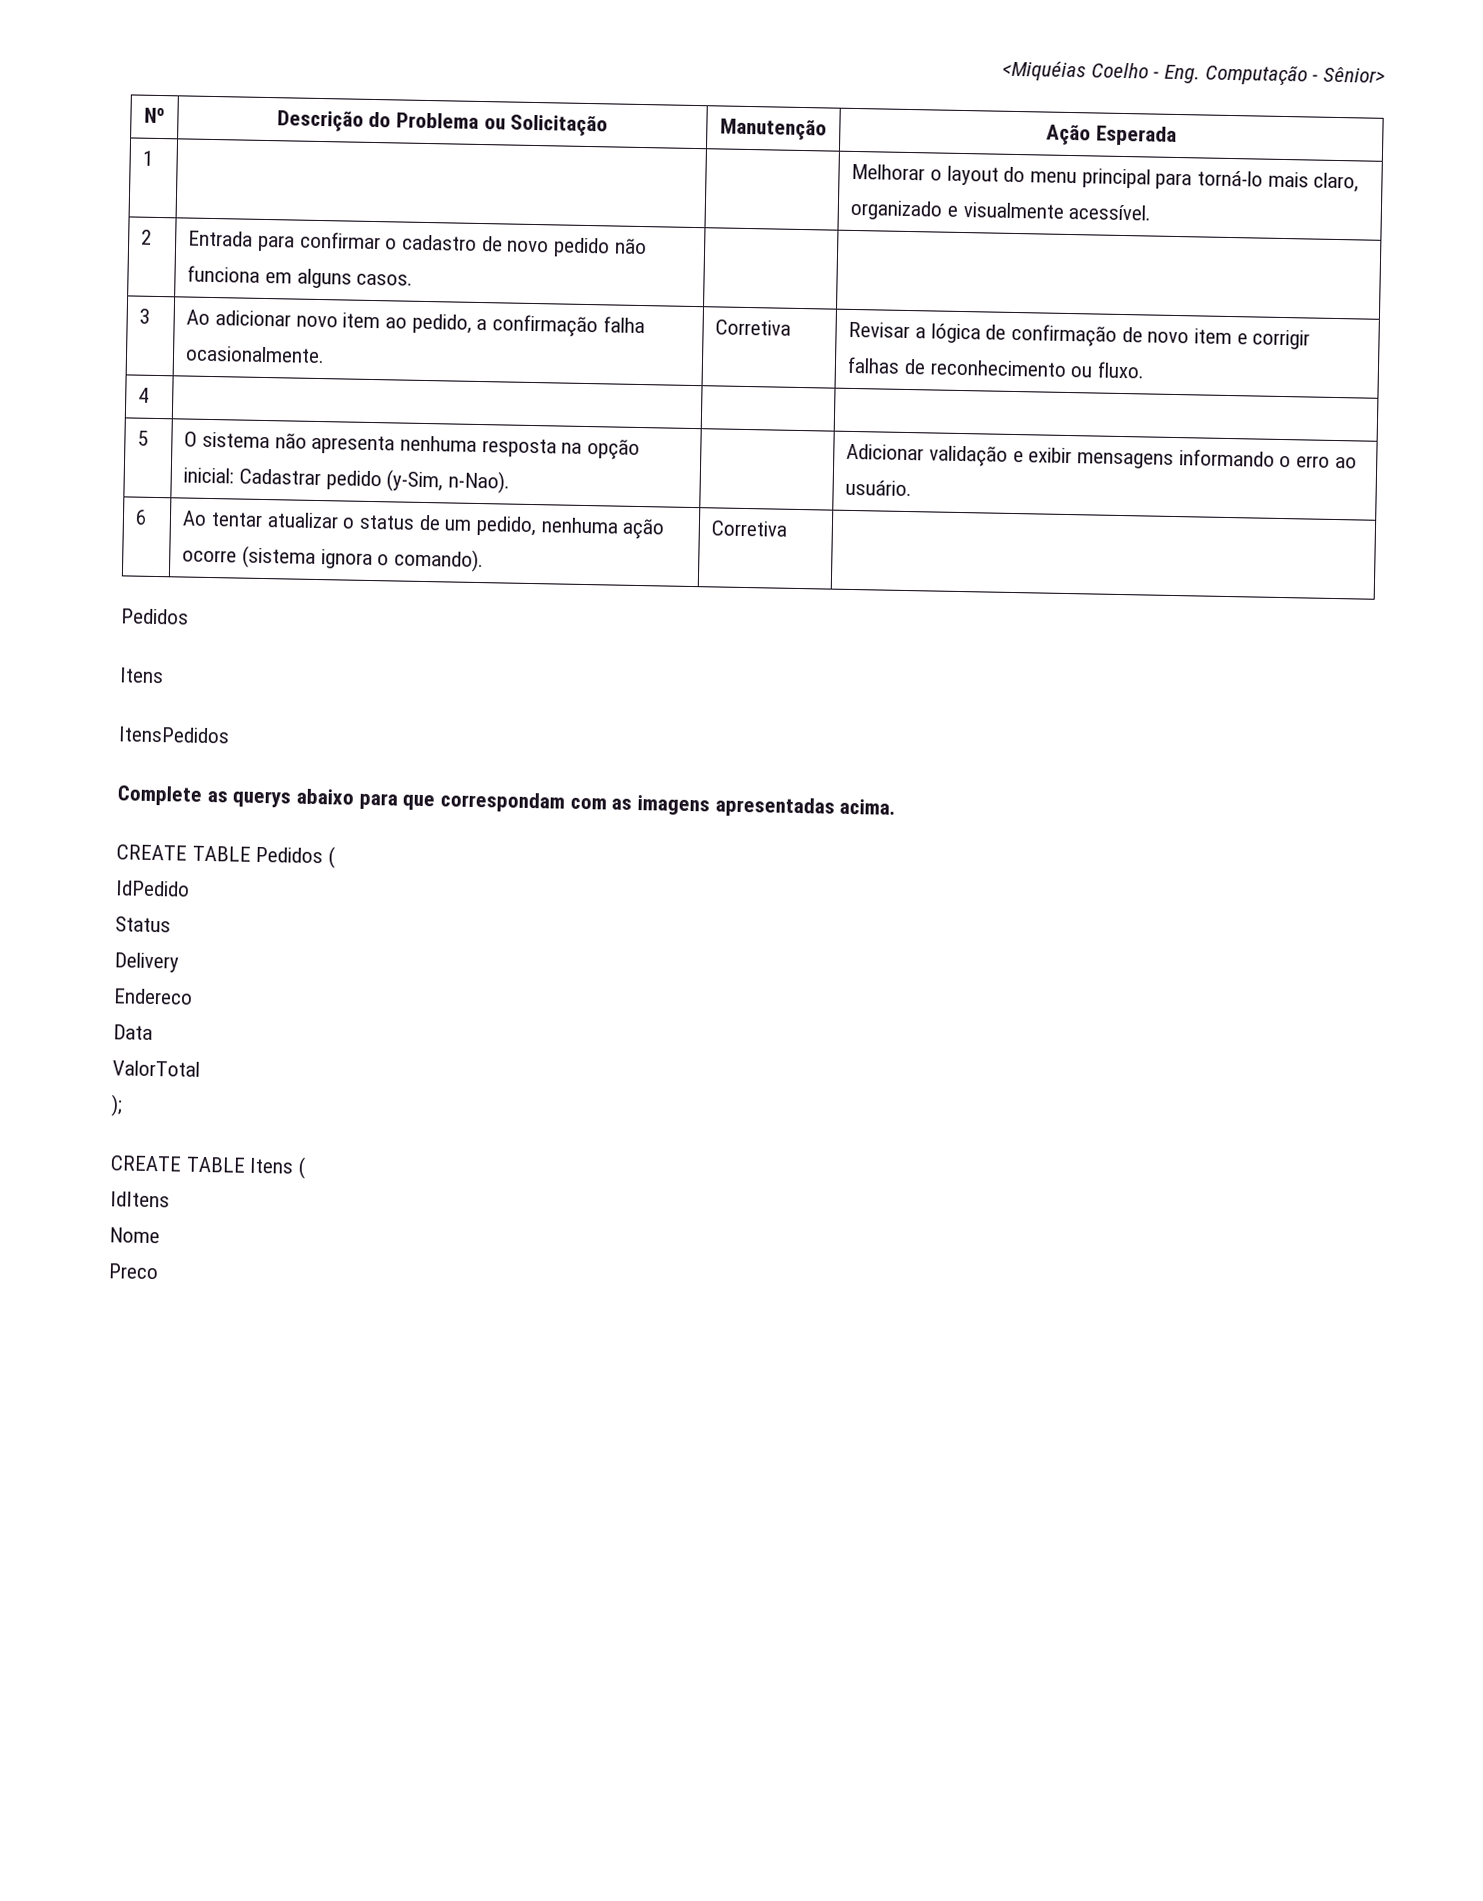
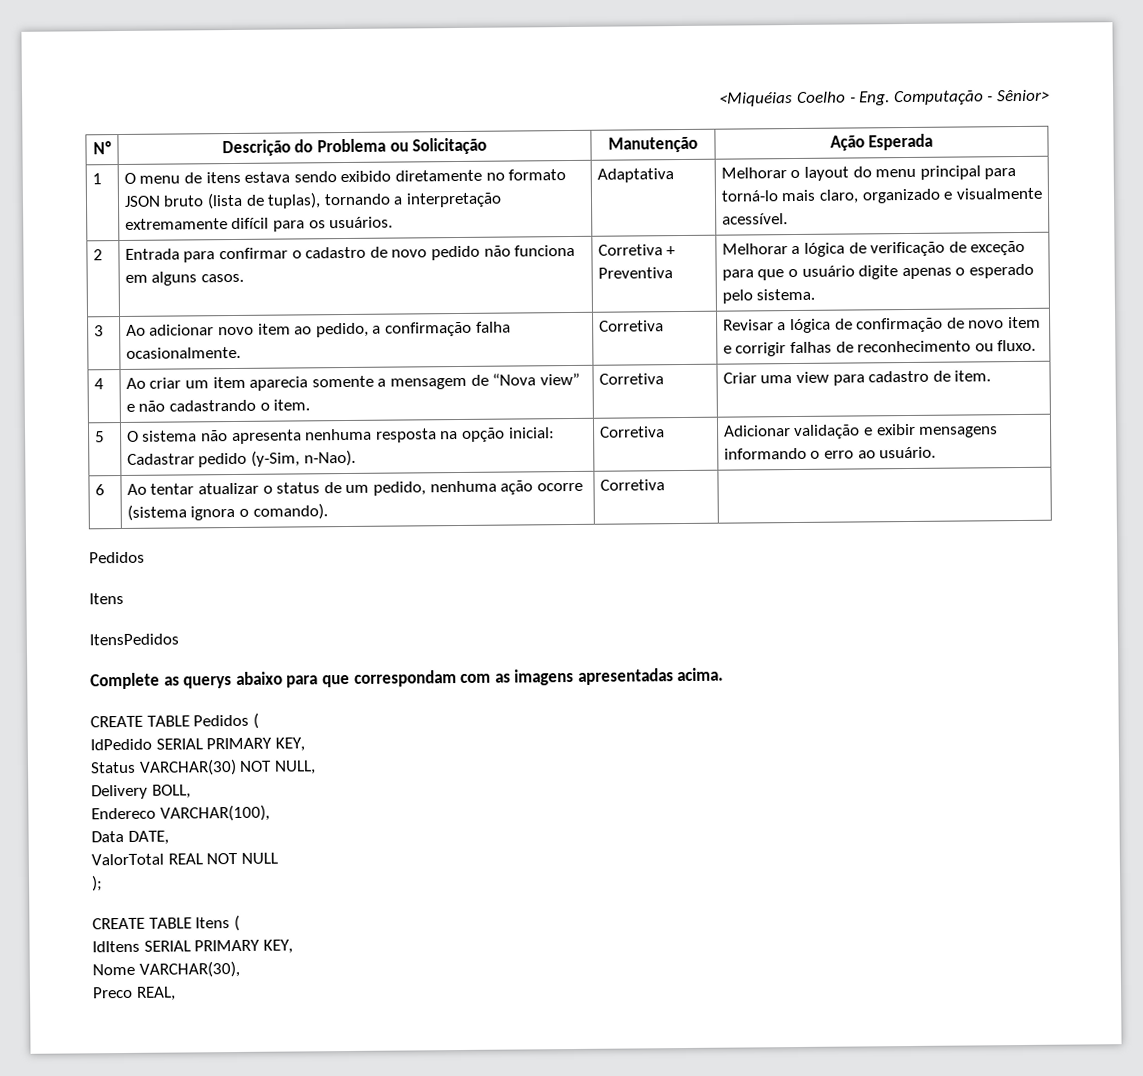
- 1 | | | Melhorar o layout do menu principal para torná-lo mais claro, organizado e visualmente acessível.
+ 1 | O menu de itens estava sendo exibido diretamente no formato JSON bruto (lista de tuplas), tornando a interpretação extremamente difícil para os usuários. | Adaptativa | Melhorar o layout do menu principal para torná-lo mais claro, organizado e visualmente acessível.
- 2 | Entrada para confirmar o cadastro de novo pedido não funciona em alguns casos. | |
+ 2 | Entrada para confirmar o cadastro de novo pedido não funciona em alguns casos. | Corretiva + Preventiva | Melhorar a lógica de verificação de exceção para que o usuário digite apenas o esperado pelo sistema.
- 4 | | |
+ 4 | Ao criar um item aparecia somente a mensagem de “Nova view” e não cadastrando o item. | Corretiva | Criar uma view para cadastro de item.
- 5 | O sistema não apresenta nenhuma resposta na opção inicial: Cadastrar pedido (y-Sim, n-Nao). | | Adicionar validação e exibir mensagens informando o erro ao usuário.
+ 5 | O sistema não apresenta nenhuma resposta na opção inicial: Cadastrar pedido (y-Sim, n-Nao). | Corretiva | Adicionar validação e exibir mensagens informando o erro ao usuário.
- IdPedido
- Status
+ IdPedido SERIAL PRIMARY KEY,
+ Status VARCHAR(30) NOT NULL,
- Delivery
+ Delivery BOLL,
- Endereco
+ Endereco VARCHAR(100),
- Data
+ Data DATE,
- ValorTotal
+ ValorTotal REAL NOT NULL
- IdItens
+ IdItens SERIAL PRIMARY KEY,
- Nome
+ Nome VARCHAR(30),
- Preco
+ Preco REAL,

